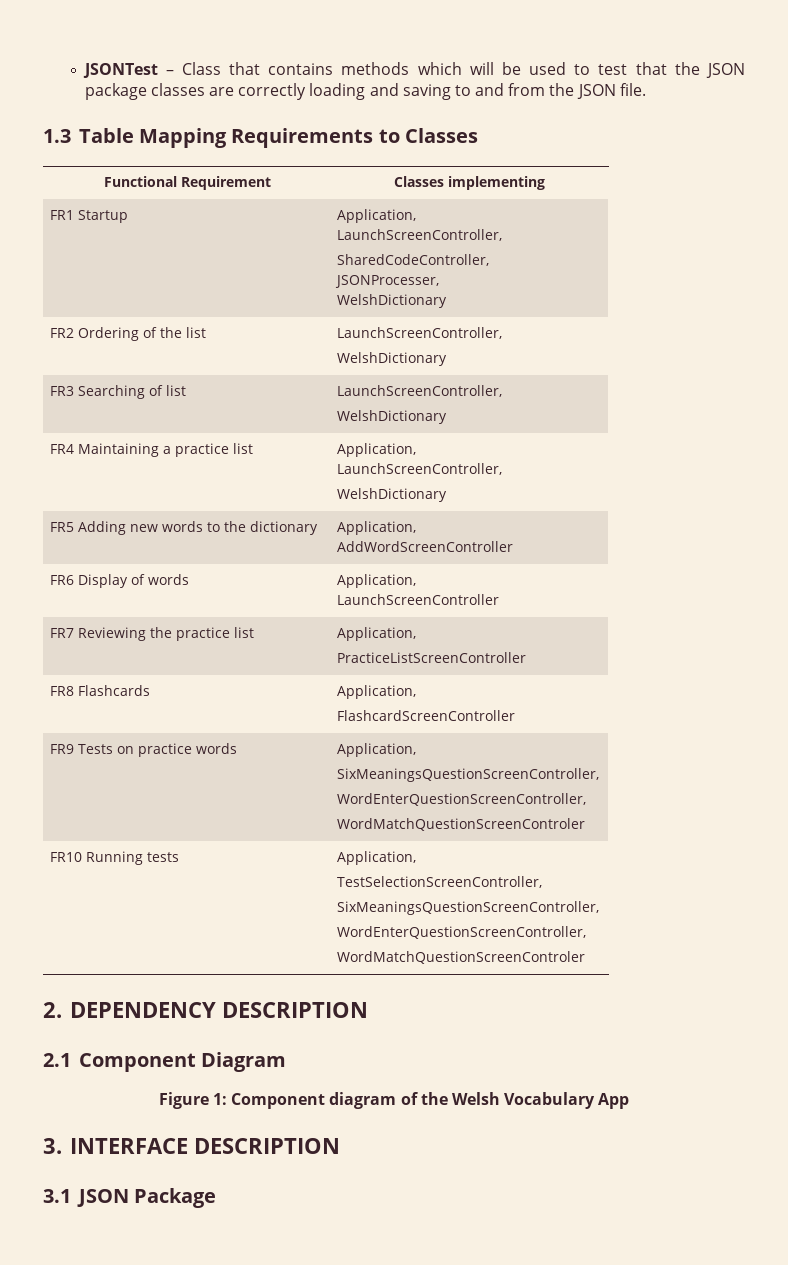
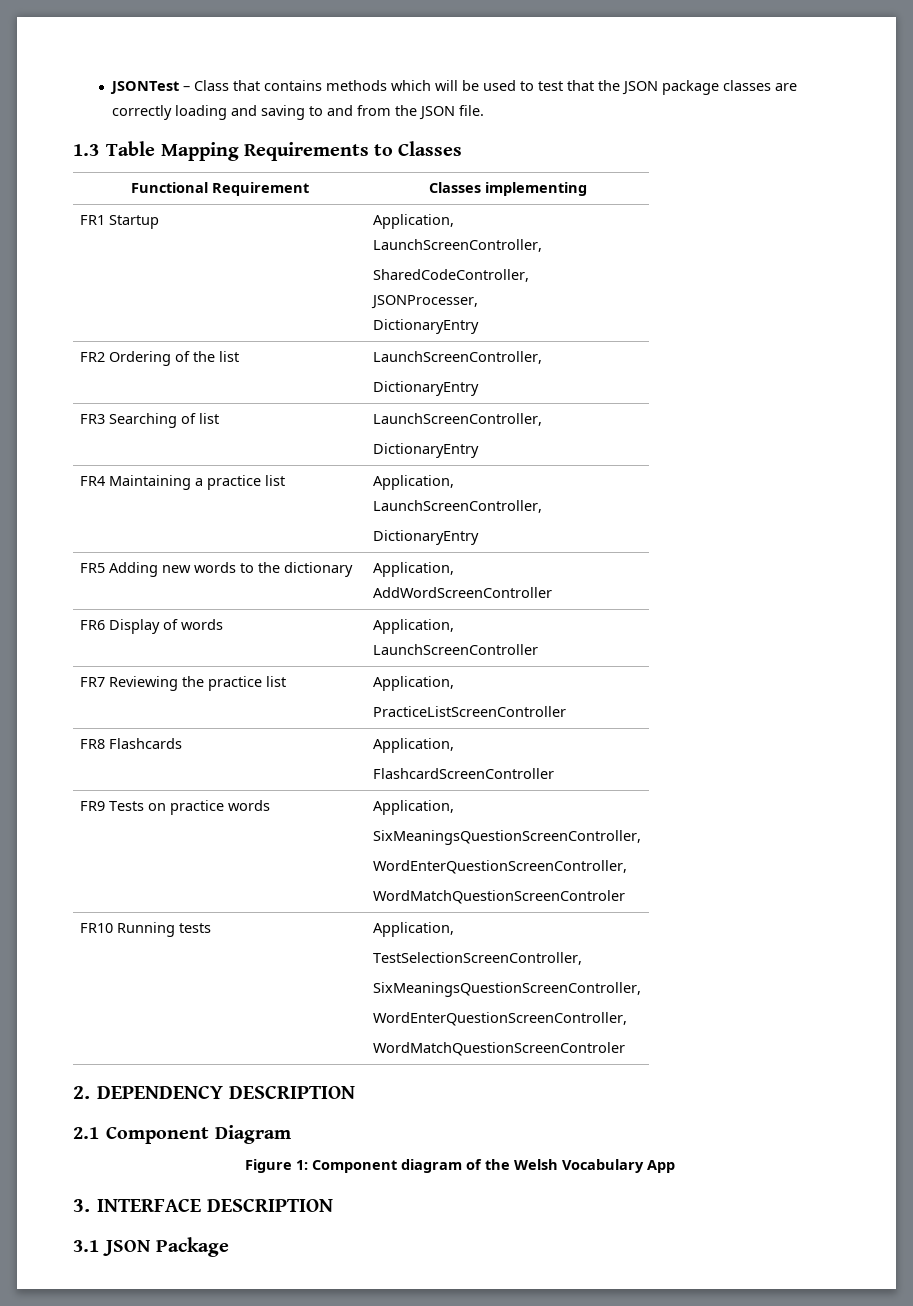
  FR1 Startup | Application,
  LaunchScreenController,
  SharedCodeController,
  JSONProcesser,
- WelshDictionary
+ DictionaryEntry
  FR2 Ordering of the list | LaunchScreenController,
- WelshDictionary
+ DictionaryEntry
  FR3 Searching of list | LaunchScreenController,
- WelshDictionary
+ DictionaryEntry
  FR4 Maintaining a practice list | Application,
  LaunchScreenController,
- WelshDictionary
+ DictionaryEntry

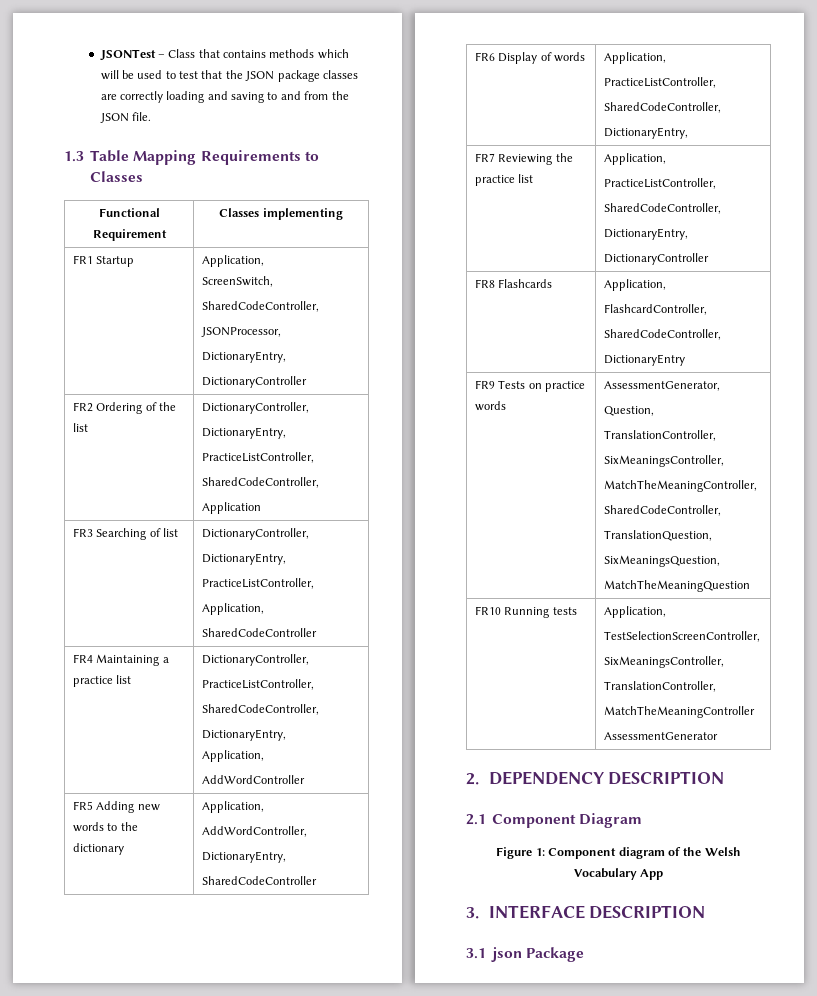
  FR1 Startup | Application,
- LaunchScreenController,
+ ScreenSwitch,
  SharedCodeController,
- JSONProcesser,
- DictionaryEntry
+ JSONProcessor,
+ DictionaryEntry,
+ DictionaryController
- FR2 Ordering of the list | LaunchScreenController,
- DictionaryEntry
+ FR2 Ordering of the list | DictionaryController,
+ DictionaryEntry,
+ PracticeListController,
+ SharedCodeController,
+ Application
- FR3 Searching of list | LaunchScreenController,
- DictionaryEntry
+ FR3 Searching of list | DictionaryController,
+ DictionaryEntry,
+ PracticeListController,
+ Application,
+ SharedCodeController
- FR4 Maintaining a practice list | Application,
- LaunchScreenController,
- DictionaryEntry
+ FR4 Maintaining a practice list | DictionaryController,
+ PracticeListController,
+ SharedCodeController,
+ DictionaryEntry,
+ Application,
+ AddWordController
  FR5 Adding new words to the dictionary | Application,
- AddWordScreenController
+ AddWordController,
+ DictionaryEntry,
+ SharedCodeController
  FR6 Display of words | Application,
- LaunchScreenController
+ PracticeListController,
+ SharedCodeController,
+ DictionaryEntry,
  FR7 Reviewing the practice list | Application,
- PracticeListScreenController
+ PracticeListController,
+ SharedCodeController,
+ DictionaryEntry,
+ DictionaryController
  FR8 Flashcards | Application,
- FlashcardScreenController
+ FlashcardController,
+ SharedCodeController,
+ DictionaryEntry
- FR9 Tests on practice words | Application,
- SixMeaningsQuestionScreenController,
- WordEnterQuestionScreenController,
- WordMatchQuestionScreenControler
+ FR9 Tests on practice words | AssessmentGenerator,
+ Question,
+ TranslationController,
+ SixMeaningsController,
+ MatchTheMeaningController,
+ SharedCodeController,
+ TranslationQuestion,
+ SixMeaningsQuestion,
+ MatchTheMeaningQuestion
  FR10 Running tests | Application,
  TestSelectionScreenController,
- SixMeaningsQuestionScreenController,
- WordEnterQuestionScreenController,
- WordMatchQuestionScreenControler
+ SixMeaningsController,
+ TranslationController,
+ MatchTheMeaningController
+ AssessmentGenerator
- 3.1 JSON Package
+ 3.1 json Package

